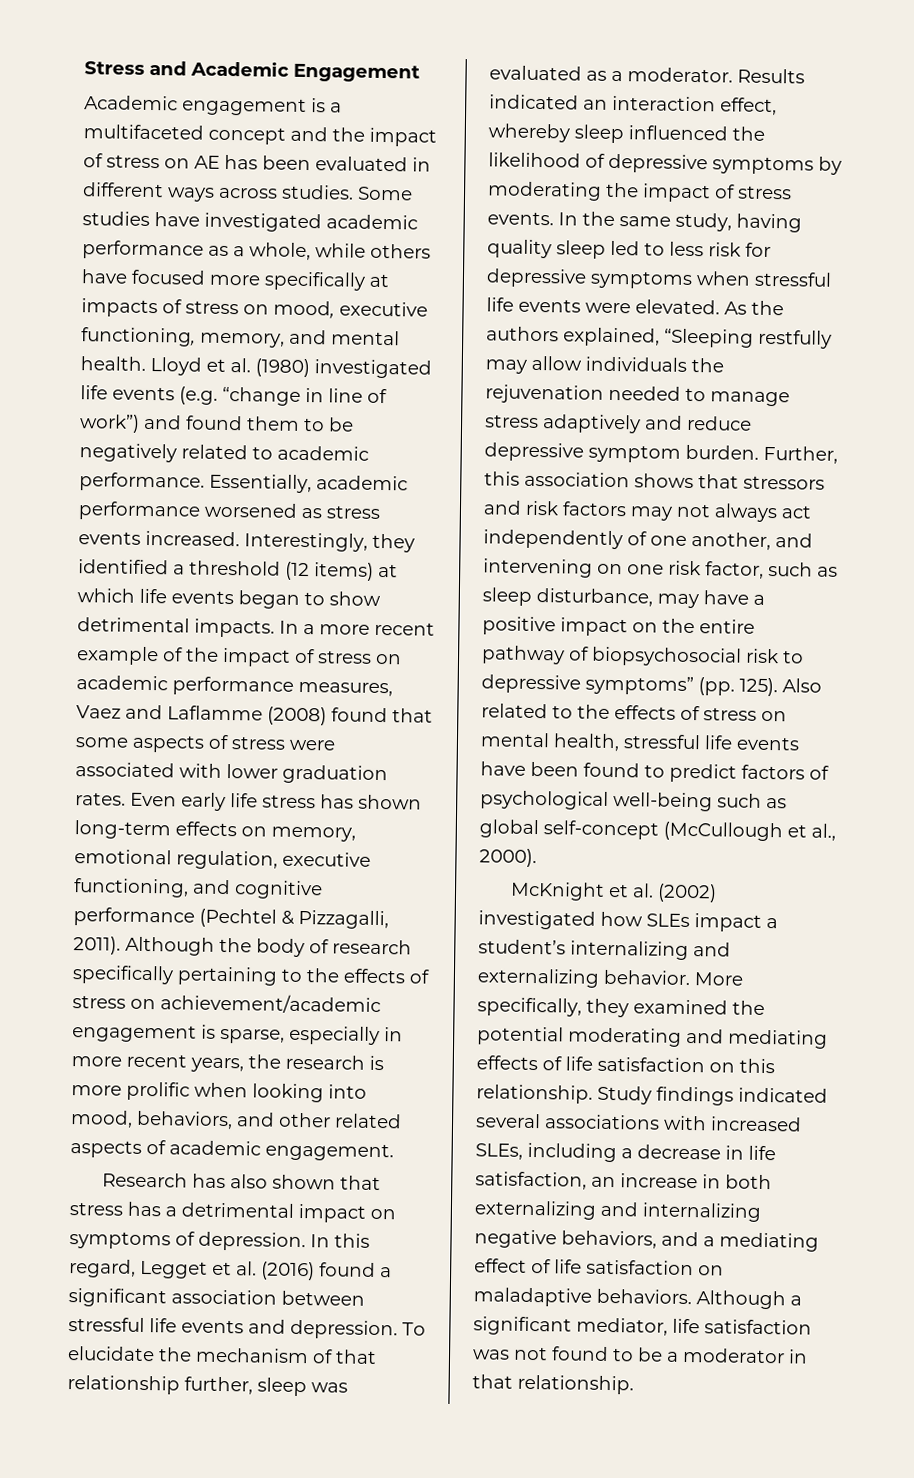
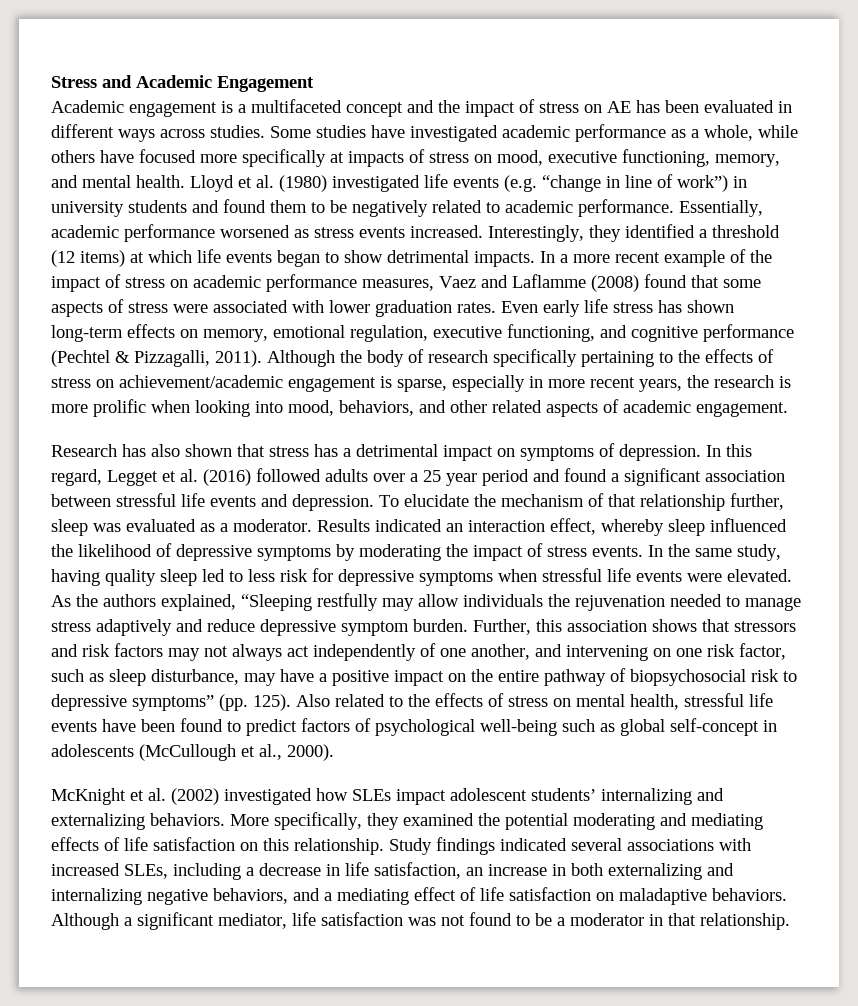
- Lloyd et al. (1980) investigated life events (e.g. “change in line of work”) and found them to be negatively related to academic performance.
+ Lloyd et al. (1980) investigated life events (e.g. “change in line of work”) in university students and found them to be negatively related to academic performance.
- In this regard, Legget et al. (2016) found a significant association between stressful life events and depression.
+ In this regard, Legget et al. (2016) followed adults over a 25 year period and found a significant association between stressful life events and depression.
- Also related to the effects of stress on mental health, stressful life events have been found to predict factors of psychological well-being such as global self-concept (McCullough et al., 2000).
+ Also related to the effects of stress on mental health, stressful life events have been found to predict factors of psychological well-being such as global self-concept in adolescents (McCullough et al., 2000).
- McKnight et al. (2002) investigated how SLEs impact a student’s internalizing and externalizing behavior.
+ McKnight et al. (2002) investigated how SLEs impact adolescent students’ internalizing and externalizing behaviors.

